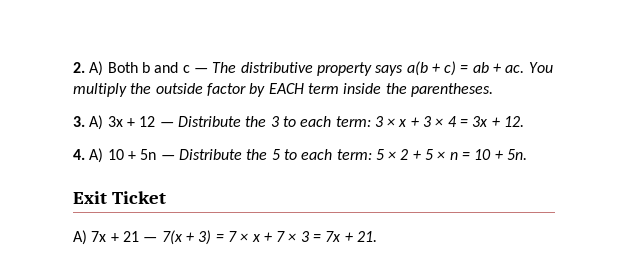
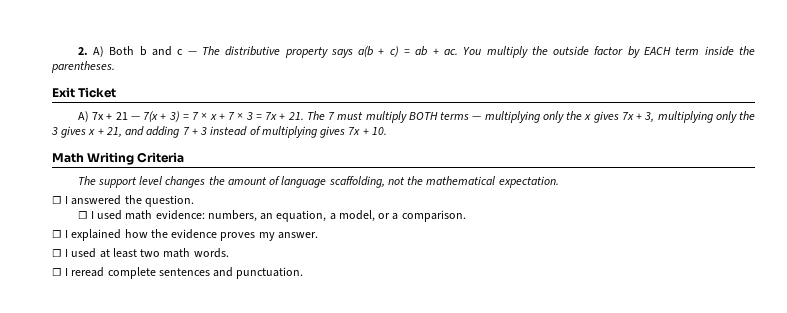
- 3. A) 3x + 12 — Distribute the 3 to each term: 3 × x + 3 × 4 = 3x + 12.
- 4. A) 10 + 5n — Distribute the 5 to each term: 5 × 2 + 5 × n = 10 + 5n.
- A) 7x + 21 — 7(x + 3) = 7 × x + 7 × 3 = 7x + 21.
+ A) 7x + 21 — 7(x + 3) = 7 × x + 7 × 3 = 7x + 21. The 7 must multiply BOTH terms — multiplying only the x gives 7x + 3, multiplying only the 3 gives x + 21, and adding 7 + 3 instead of multiplying gives 7x + 10.
+ Math Writing Criteria
+ The support level changes the amount of language scaffolding, not the mathematical expectation.
+ ☐ I answered the question.
+ ☐ I used math evidence: numbers, an equation, a model, or a comparison.
+ ☐ I explained how the evidence proves my answer.
+ ☐ I used at least two math words.
+ ☐ I reread complete sentences and punctuation.

